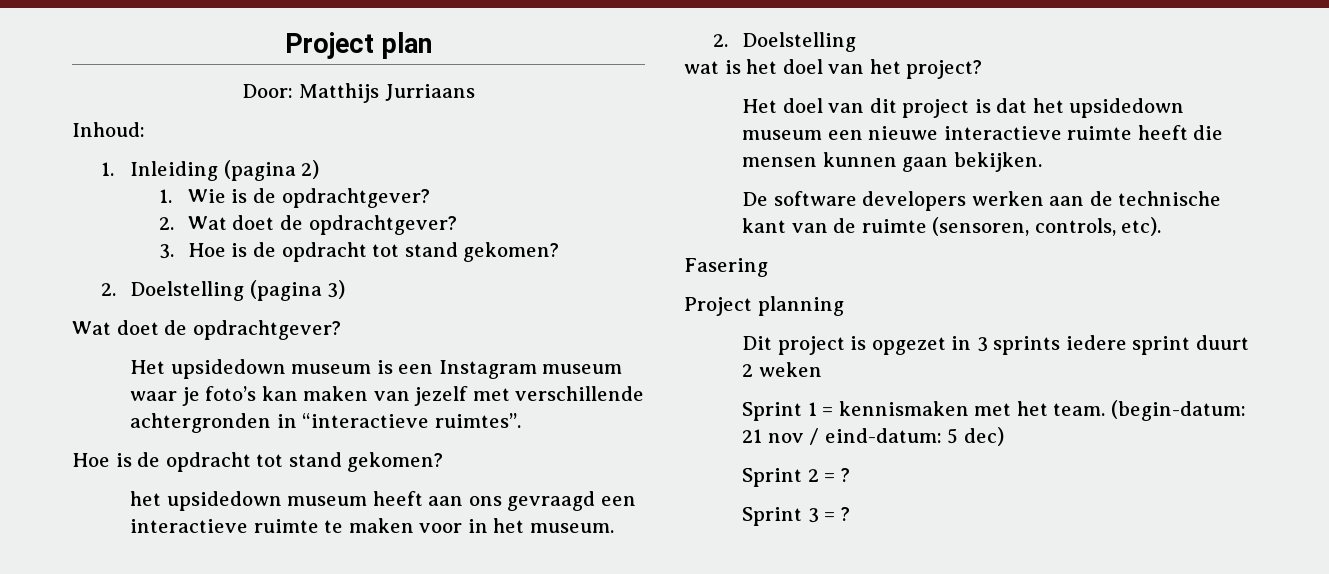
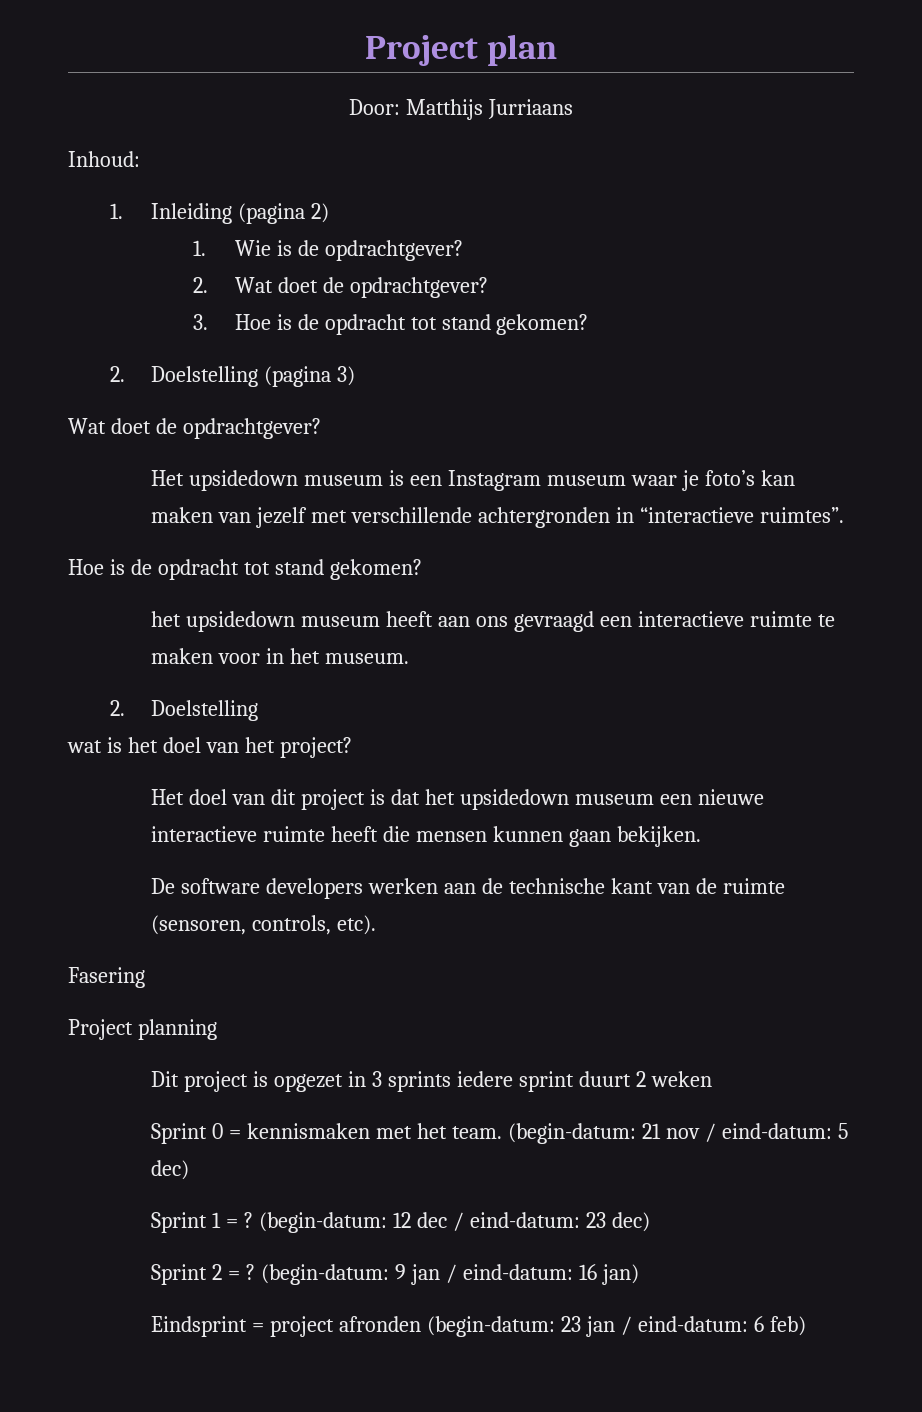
- Sprint 1 = kennismaken met het team.
+ Sprint 0 = kennismaken met het team.
- Sprint 2 = ?
- Sprint 3 = ?
+ Sprint 1 = ? (begin-datum: 12 dec / eind-datum: 23 dec)
+ Sprint 2 = ? (begin-datum: 9 jan / eind-datum: 16 jan)
+ Eindsprint = project afronden (begin-datum: 23 jan / eind-datum: 6 feb)

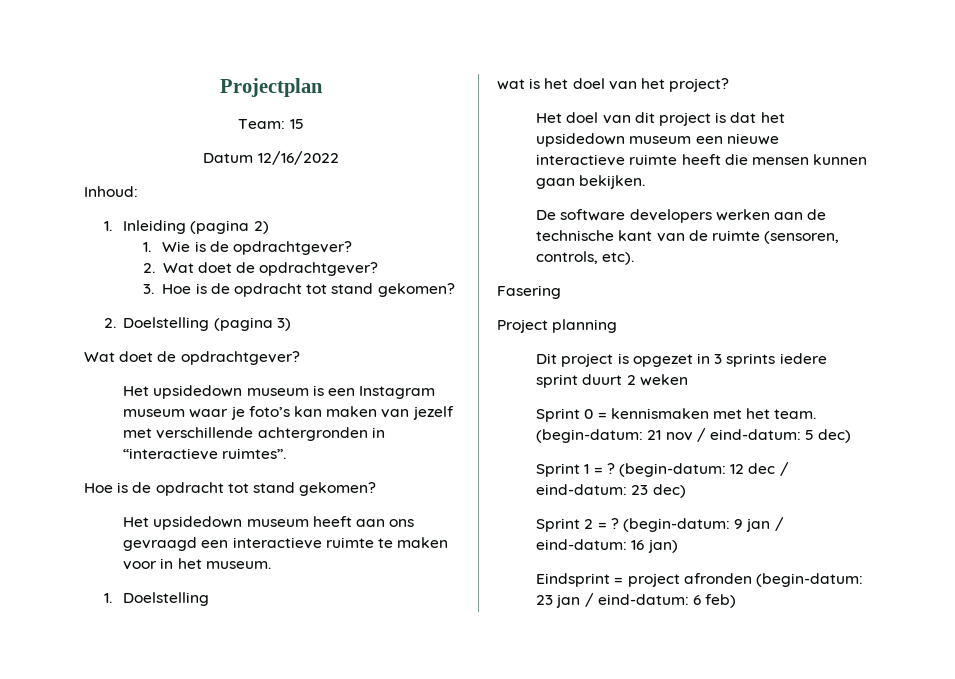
- Project plan
- Door: Matthijs Jurriaans
+ Projectplan
+ Team: 15
+ Datum 12/16/2022
- het upsidedown museum heeft aan ons gevraagd een interactieve ruimte te maken voor in het museum.
- 2. Doelstelling
+ Het upsidedown museum heeft aan ons gevraagd een interactieve ruimte te maken voor in het museum.
+ 1. Doelstelling

